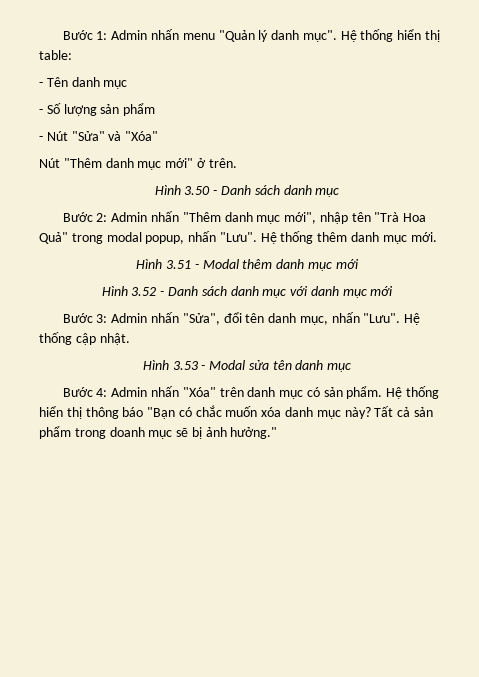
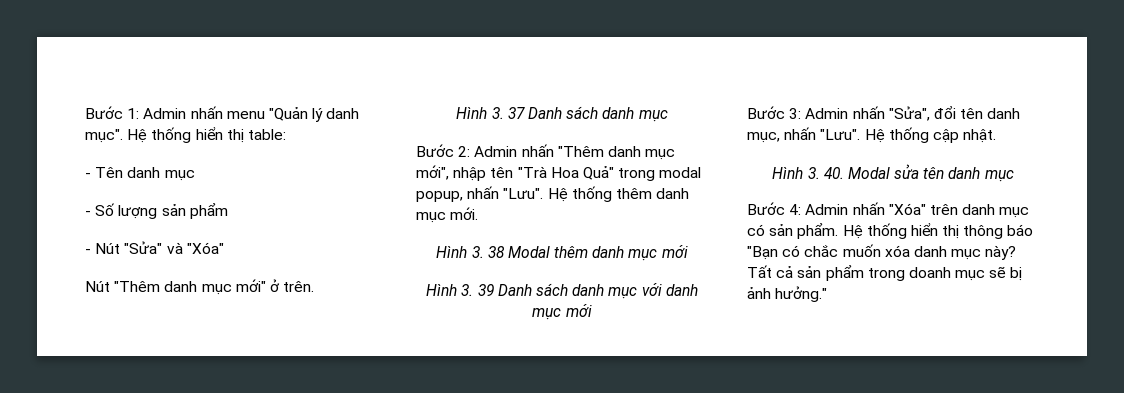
- Hình 3.50 - Danh sách danh mục
+ Hình 3. 37 Danh sách danh mục
- Hình 3.51 - Modal thêm danh mục mới
+ Hình 3. 38 Modal thêm danh mục mới
- Hình 3.52 - Danh sách danh mục với danh mục mới
+ Hình 3. 39 Danh sách danh mục với danh mục mới
- Hình 3.53 - Modal sửa tên danh mục
+ Hình 3. 40. Modal sửa tên danh mục

